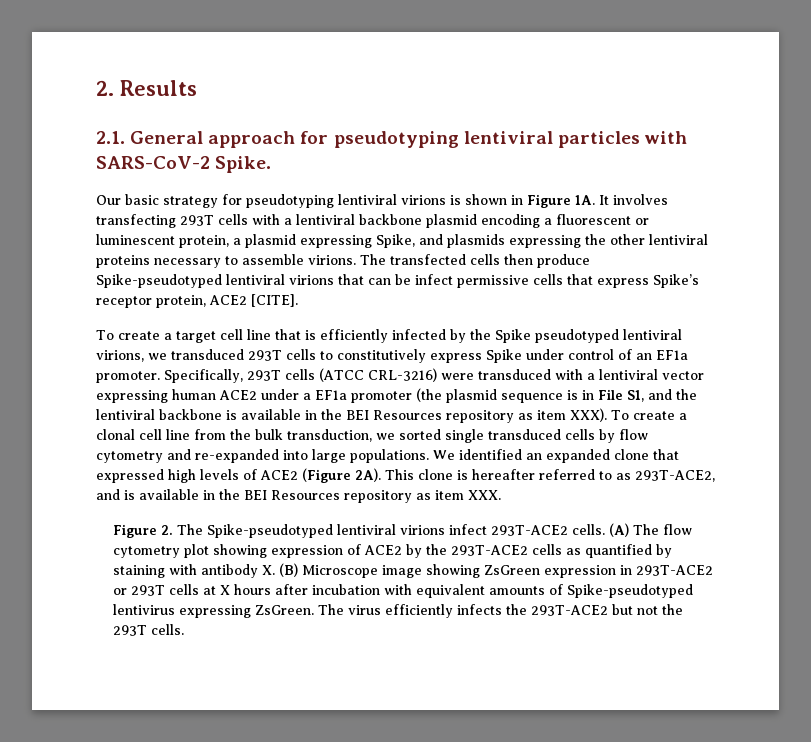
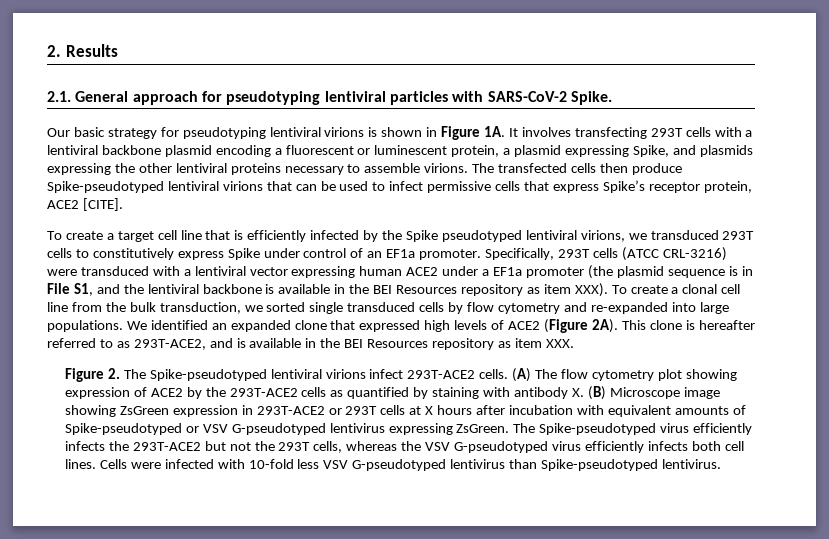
- The transfected cells then produce Spike-pseudotyped lentiviral virions that can be infect permissive cells that express Spike’s receptor protein, ACE2 [CITE].
+ The transfected cells then produce Spike-pseudotyped lentiviral virions that can be used to infect permissive cells that express Spike’s receptor protein, ACE2 [CITE].
- (A) The flow cytometry plot showing expression of ACE2 by the 293T-ACE2 cells as quantified by staining with antibody X. (B) Microscope image showing ZsGreen expression in 293T-ACE2 or 293T cells at X hours after incubation with equivalent amounts of Spike-pseudotyped lentivirus expressing ZsGreen.
+ (A) The flow cytometry plot showing expression of ACE2 by the 293T-ACE2 cells as quantified by staining with antibody X. (B) Microscope image showing ZsGreen expression in 293T-ACE2 or 293T cells at X hours after incubation with equivalent amounts of Spike-pseudotyped or VSV G-pseudotyped lentivirus expressing ZsGreen.
- The virus efficiently infects the 293T-ACE2 but not the 293T cells.
+ The Spike-pseudotyped virus efficiently infects the 293T-ACE2 but not the 293T cells, whereas the VSV G-pseudotyped virus efficiently infects both cell lines. Cells were infected with 10-fold less VSV G-pseudotyped lentivirus than Spike-pseudotyped lentivirus.

